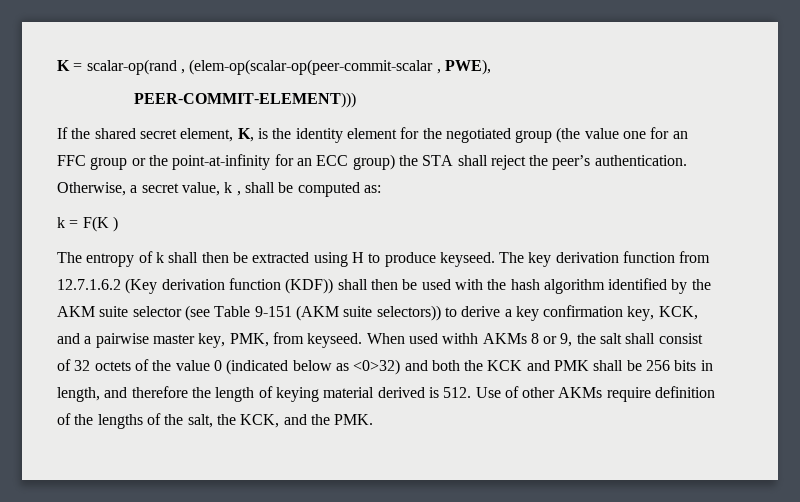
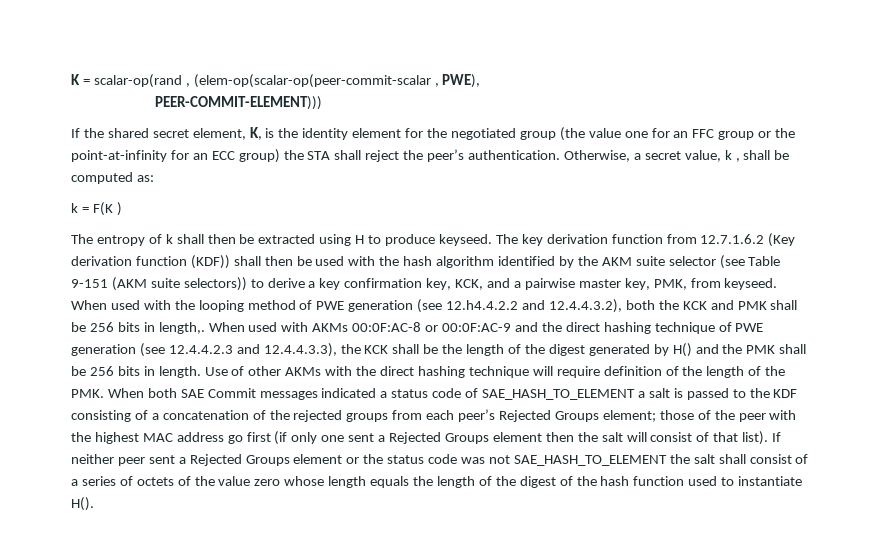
- When used withh AKMs 8 or 9, the salt shall consist of 32 octets of the value 0 (indicated below as <0>32) and both the KCK and PMK shall be 256 bits in length, and therefore the length of keying material derived is 512. Use of other AKMs require definition of the lengths of the salt, the KCK, and the PMK.
+ When used with the looping method of PWE generation (see 12.h4.4.2.2 and 12.4.4.3.2), both the KCK and PMK shall be 256 bits in length,. When used with AKMs 00:0F:AC-8 or 00:0F:AC-9 and the direct hashing technique of PWE generation (see 12.4.4.2.3 and 12.4.4.3.3), the KCK shall be the length of the digest generated by H() and the PMK shall be 256 bits in length. Use of other AKMs with the direct hashing technique will require definition of the length of the PMK. When both SAE Commit messages indicated a status code of SAE_HASH_TO_ELEMENT a salt is passed to the KDF consisting of a concatenation of the rejected groups from each peer’s Rejected Groups element; those of the peer with the highest MAC address go first (if only one sent a Rejected Groups element then the salt will consist of that list). If neither peer sent a Rejected Groups element or the status code was not SAE_HASH_TO_ELEMENT the salt shall consist of a series of octets of the value zero whose length equals the length of the digest of the hash function used to instantiate H().

